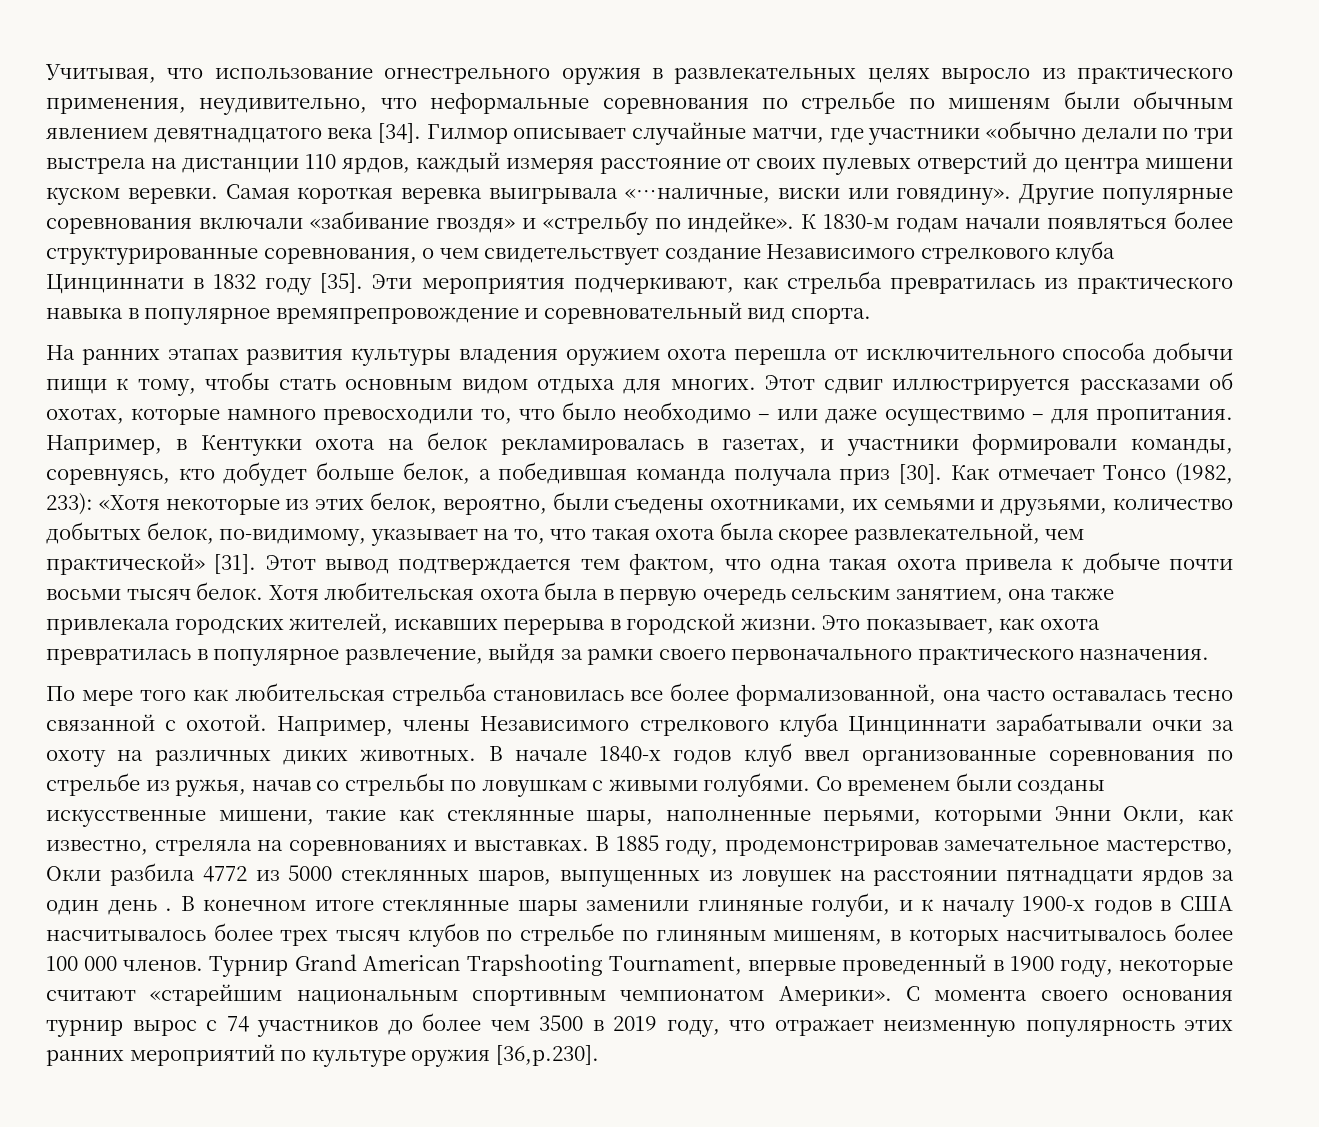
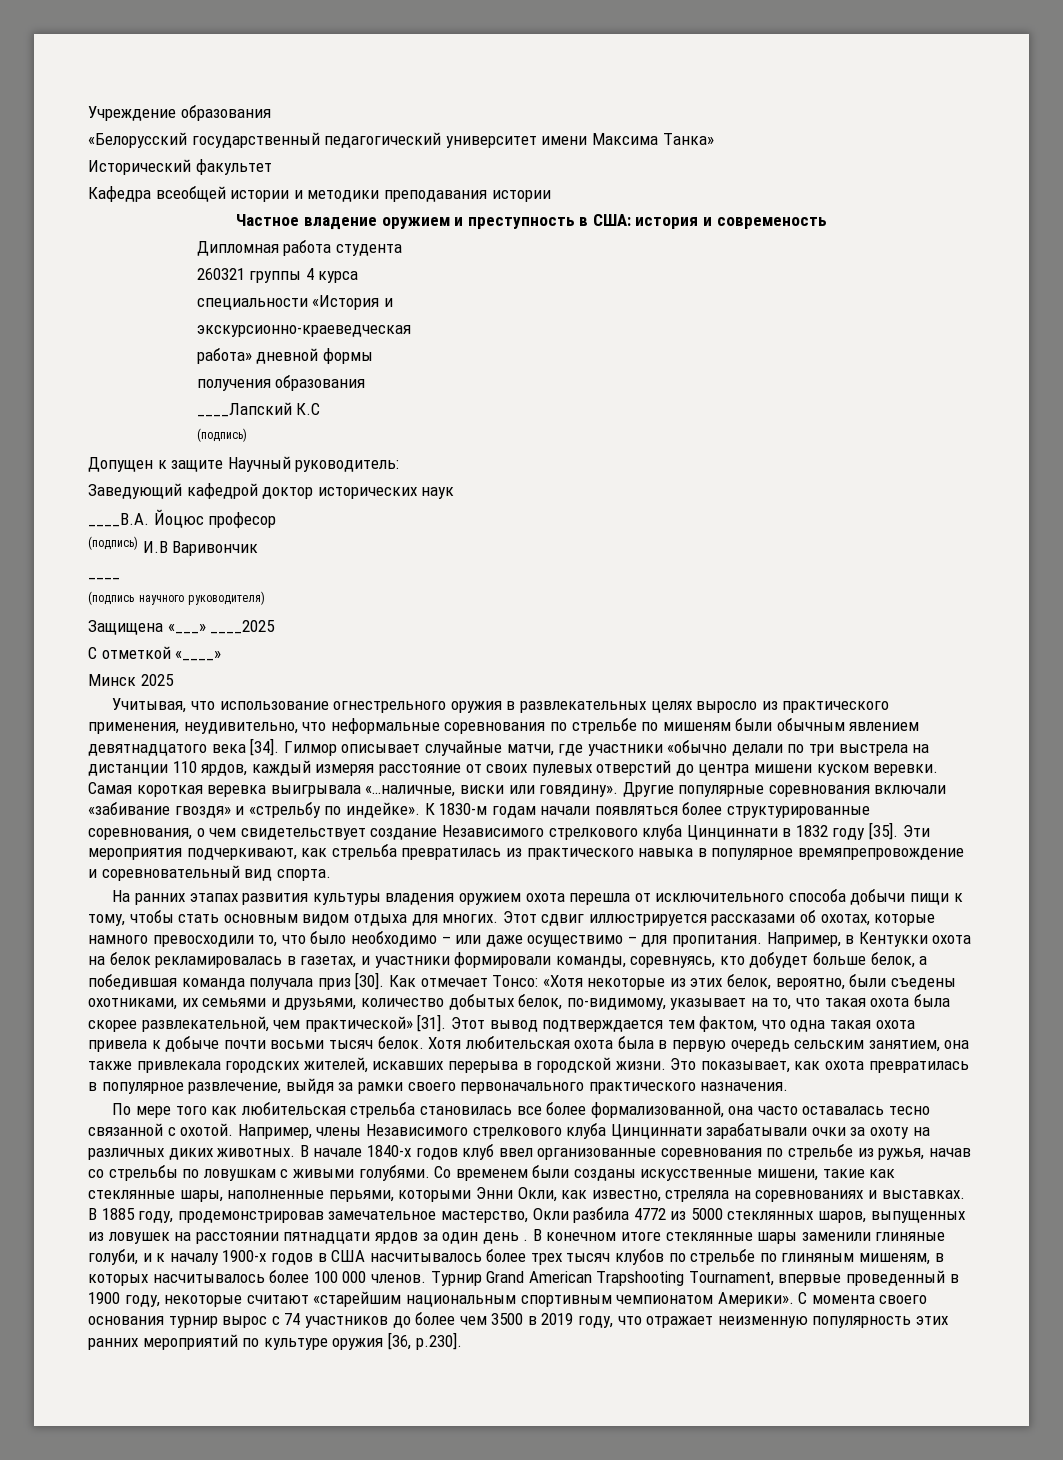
+ Учреждение образования
+ «Белорусский государственный педагогический университет имени Максима Танка»
+ Исторический факультет
+ Кафедра всеобщей истории и методики преподавания истории
+ Частное владение оружием и преступность в США: история и современость
+ Дипломная работа студента
+ 260321 группы 4 курса
+ специальности «История и
+ экскурсионно-краеведческая
+ работа» дневной формы
+ получения образования
+ ____Лапский К.С
+ (подпись)
+ Допущен к защите Научный руководитель:
+ Заведующий кафедрой доктор исторических наук
+ ____В.А. Йоцюс професор
+ (подпись) И.В Варивончик
+ ____
+ (подпись научного руководителя)
+ Защищена «___» ____2025
+ С отметкой «____»
+ Минск 2025
- Как отмечает Тонсо (1982, 233): «Хотя некоторые из этих белок, вероятно, были съедены охотниками, их семьями и друзьями, количество добытых белок, по-видимому, указывает на то, что такая охота была скорее развлекательной, чем практической» [31].
+ Как отмечает Тонсо: «Хотя некоторые из этих белок, вероятно, были съедены охотниками, их семьями и друзьями, количество добытых белок, по-видимому, указывает на то, что такая охота была скорее развлекательной, чем практической» [31].
- С момента своего основания турнир вырос с 74 участников до более чем 3500 в 2019 году, что отражает неизменную популярность этих ранних мероприятий по культуре оружия [36,p.230].
+ С момента своего основания турнир вырос с 74 участников до более чем 3500 в 2019 году, что отражает неизменную популярность этих ранних мероприятий по культуре оружия [36, p.230].

